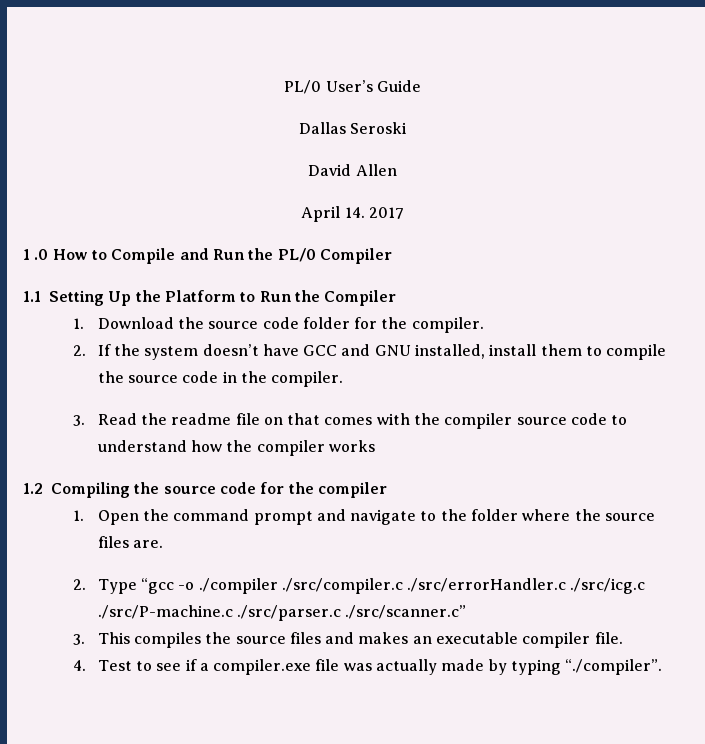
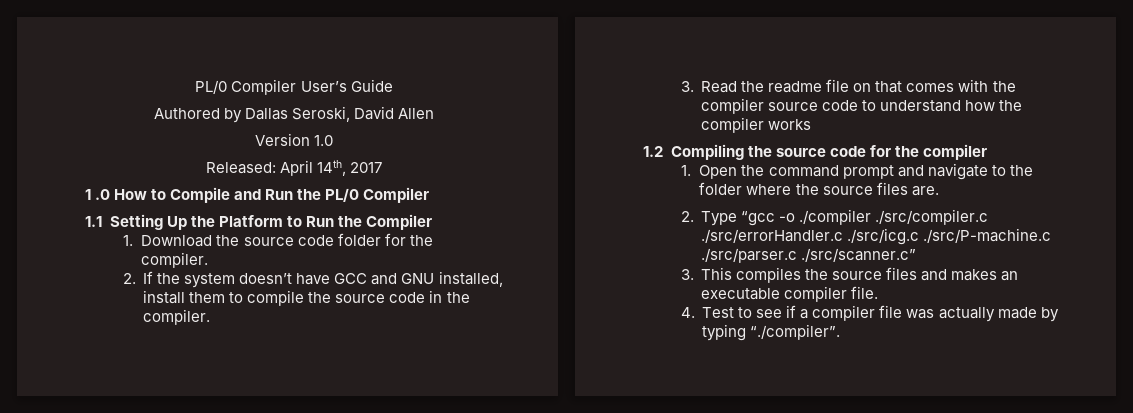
- PL/0 User’s Guide
+ PL/0 Compiler User’s Guide
- Dallas Seroski
- David Allen
- April 14. 2017
+ Authored by Dallas Seroski, David Allen
+ Version 1.0
+ Released: April 14th, 2017
- 4. Test to see if a compiler.exe file was actually made by typing “./compiler”.
+ 4. Test to see if a compiler file was actually made by typing “./compiler”.

